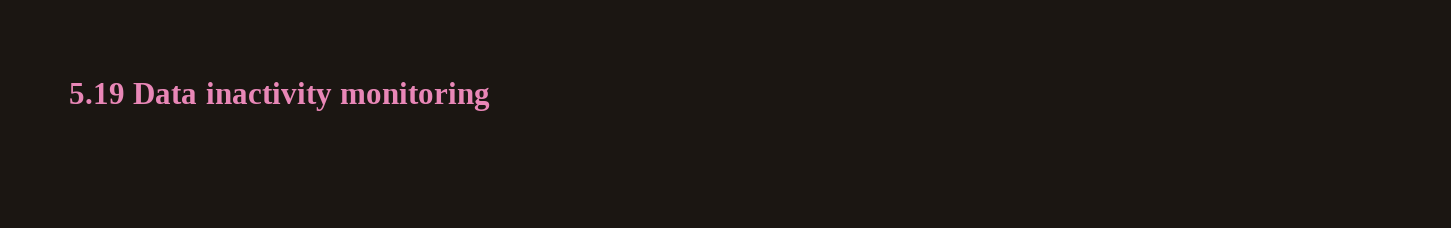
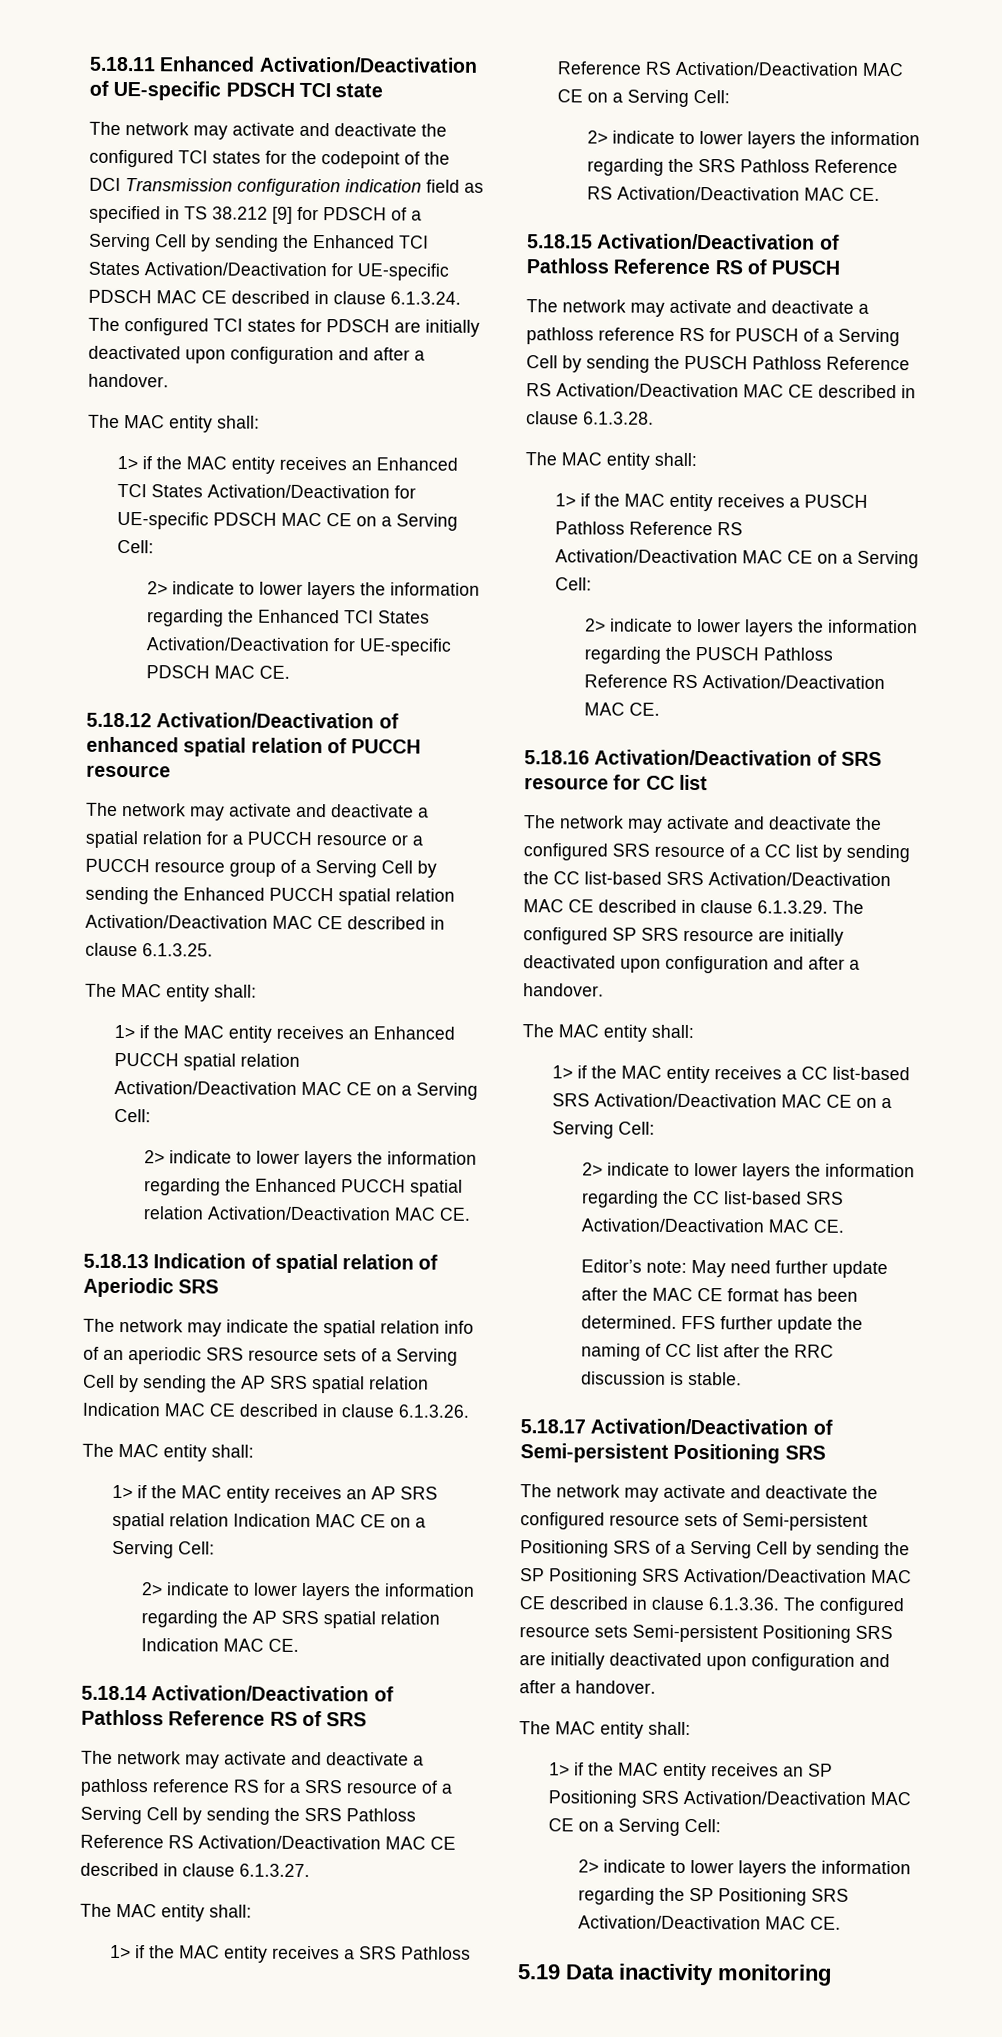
+ 5.18.11 Enhanced Activation/Deactivation of UE-specific PDSCH TCI state
+ The network may activate and deactivate the configured TCI states for the codepoint of the DCI Transmission configuration indication field as specified in TS 38.212 [9] for PDSCH of a Serving Cell by sending the Enhanced TCI States Activation/Deactivation for UE-specific PDSCH MAC CE described in clause 6.1.3.24. The configured TCI states for PDSCH are initially deactivated upon configuration and after a handover.
+ The MAC entity shall:
+ 1> if the MAC entity receives an Enhanced TCI States Activation/Deactivation for UE-specific PDSCH MAC CE on a Serving Cell:
+ 2> indicate to lower layers the information regarding the Enhanced TCI States Activation/Deactivation for UE-specific PDSCH MAC CE.
+ 5.18.12 Activation/Deactivation of enhanced spatial relation of PUCCH resource
+ The network may activate and deactivate a spatial relation for a PUCCH resource or a PUCCH resource group of a Serving Cell by sending the Enhanced PUCCH spatial relation Activation/Deactivation MAC CE described in clause 6.1.3.25.
+ The MAC entity shall:
+ 1> if the MAC entity receives an Enhanced PUCCH spatial relation Activation/Deactivation MAC CE on a Serving Cell:
+ 2> indicate to lower layers the information regarding the Enhanced PUCCH spatial relation Activation/Deactivation MAC CE.
+ 5.18.13 Indication of spatial relation of Aperiodic SRS
+ The network may indicate the spatial relation info of an aperiodic SRS resource sets of a Serving Cell by sending the AP SRS spatial relation Indication MAC CE described in clause 6.1.3.26.
+ The MAC entity shall:
+ 1> if the MAC entity receives an AP SRS spatial relation Indication MAC CE on a Serving Cell:
+ 2> indicate to lower layers the information regarding the AP SRS spatial relation Indication MAC CE.
+ 5.18.14 Activation/Deactivation of Pathloss Reference RS of SRS
+ The network may activate and deactivate a pathloss reference RS for a SRS resource of a Serving Cell by sending the SRS Pathloss Reference RS Activation/Deactivation MAC CE described in clause 6.1.3.27.
+ The MAC entity shall:
+ 1> if the MAC entity receives a SRS Pathloss Reference RS Activation/Deactivation MAC CE on a Serving Cell:
+ 2> indicate to lower layers the information regarding the SRS Pathloss Reference RS Activation/Deactivation MAC CE.
+ 5.18.15 Activation/Deactivation of Pathloss Reference RS of PUSCH
+ The network may activate and deactivate a pathloss reference RS for PUSCH of a Serving Cell by sending the PUSCH Pathloss Reference RS Activation/Deactivation MAC CE described in clause 6.1.3.28.
+ The MAC entity shall:
+ 1> if the MAC entity receives a PUSCH Pathloss Reference RS Activation/Deactivation MAC CE on a Serving Cell:
+ 2> indicate to lower layers the information regarding the PUSCH Pathloss Reference RS Activation/Deactivation MAC CE.
+ 5.18.16 Activation/Deactivation of SRS resource for CC list
+ The network may activate and deactivate the configured SRS resource of a CC list by sending the CC list-based SRS Activation/Deactivation MAC CE described in clause 6.1.3.29. The configured SP SRS resource are initially deactivated upon configuration and after a handover.
+ The MAC entity shall:
+ 1> if the MAC entity receives a CC list-based SRS Activation/Deactivation MAC CE on a Serving Cell:
+ 2> indicate to lower layers the information regarding the CC list-based SRS Activation/Deactivation MAC CE.
+ Editor’s note: May need further update after the MAC CE format has been determined. FFS further update the naming of CC list after the RRC discussion is stable.
+ 5.18.17 Activation/Deactivation of Semi-persistent Positioning SRS
+ The network may activate and deactivate the configured resource sets of Semi-persistent Positioning SRS of a Serving Cell by sending the SP Positioning SRS Activation/Deactivation MAC CE described in clause 6.1.3.36. The configured resource sets Semi-persistent Positioning SRS are initially deactivated upon configuration and after a handover.
+ The MAC entity shall:
+ 1> if the MAC entity receives an SP Positioning SRS Activation/Deactivation MAC CE on a Serving Cell:
+ 2> indicate to lower layers the information regarding the SP Positioning SRS Activation/Deactivation MAC CE.

